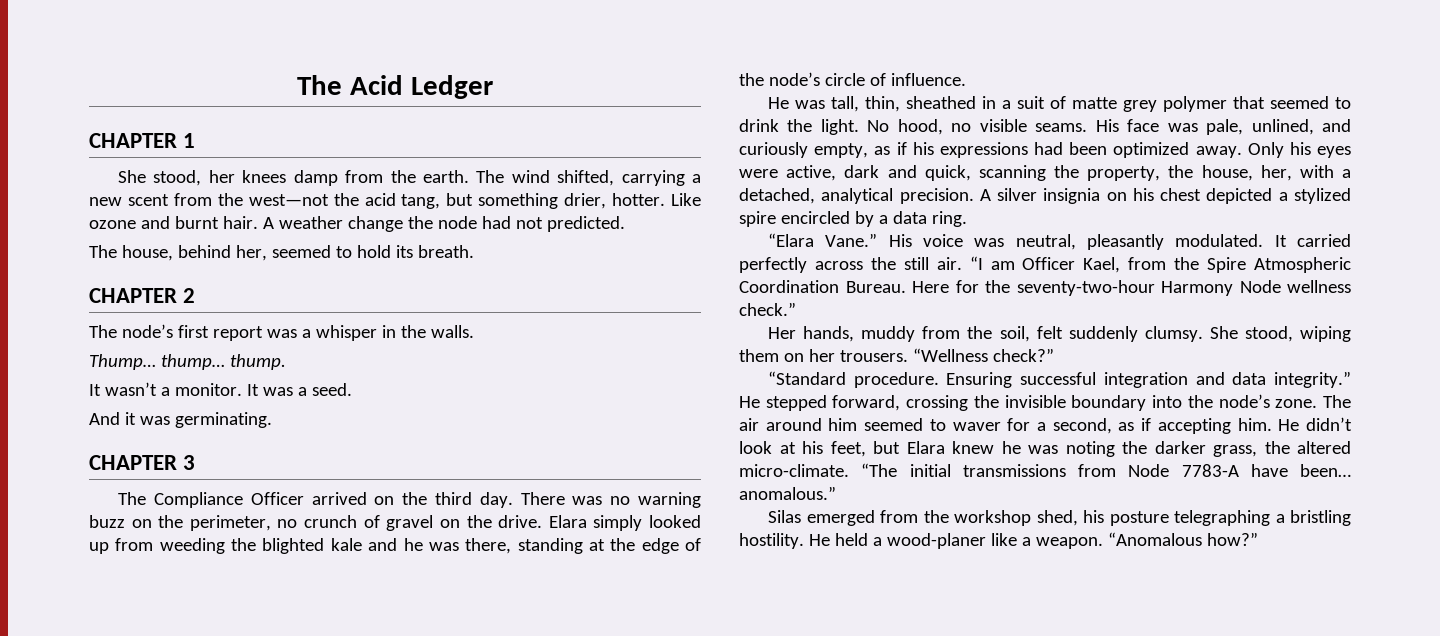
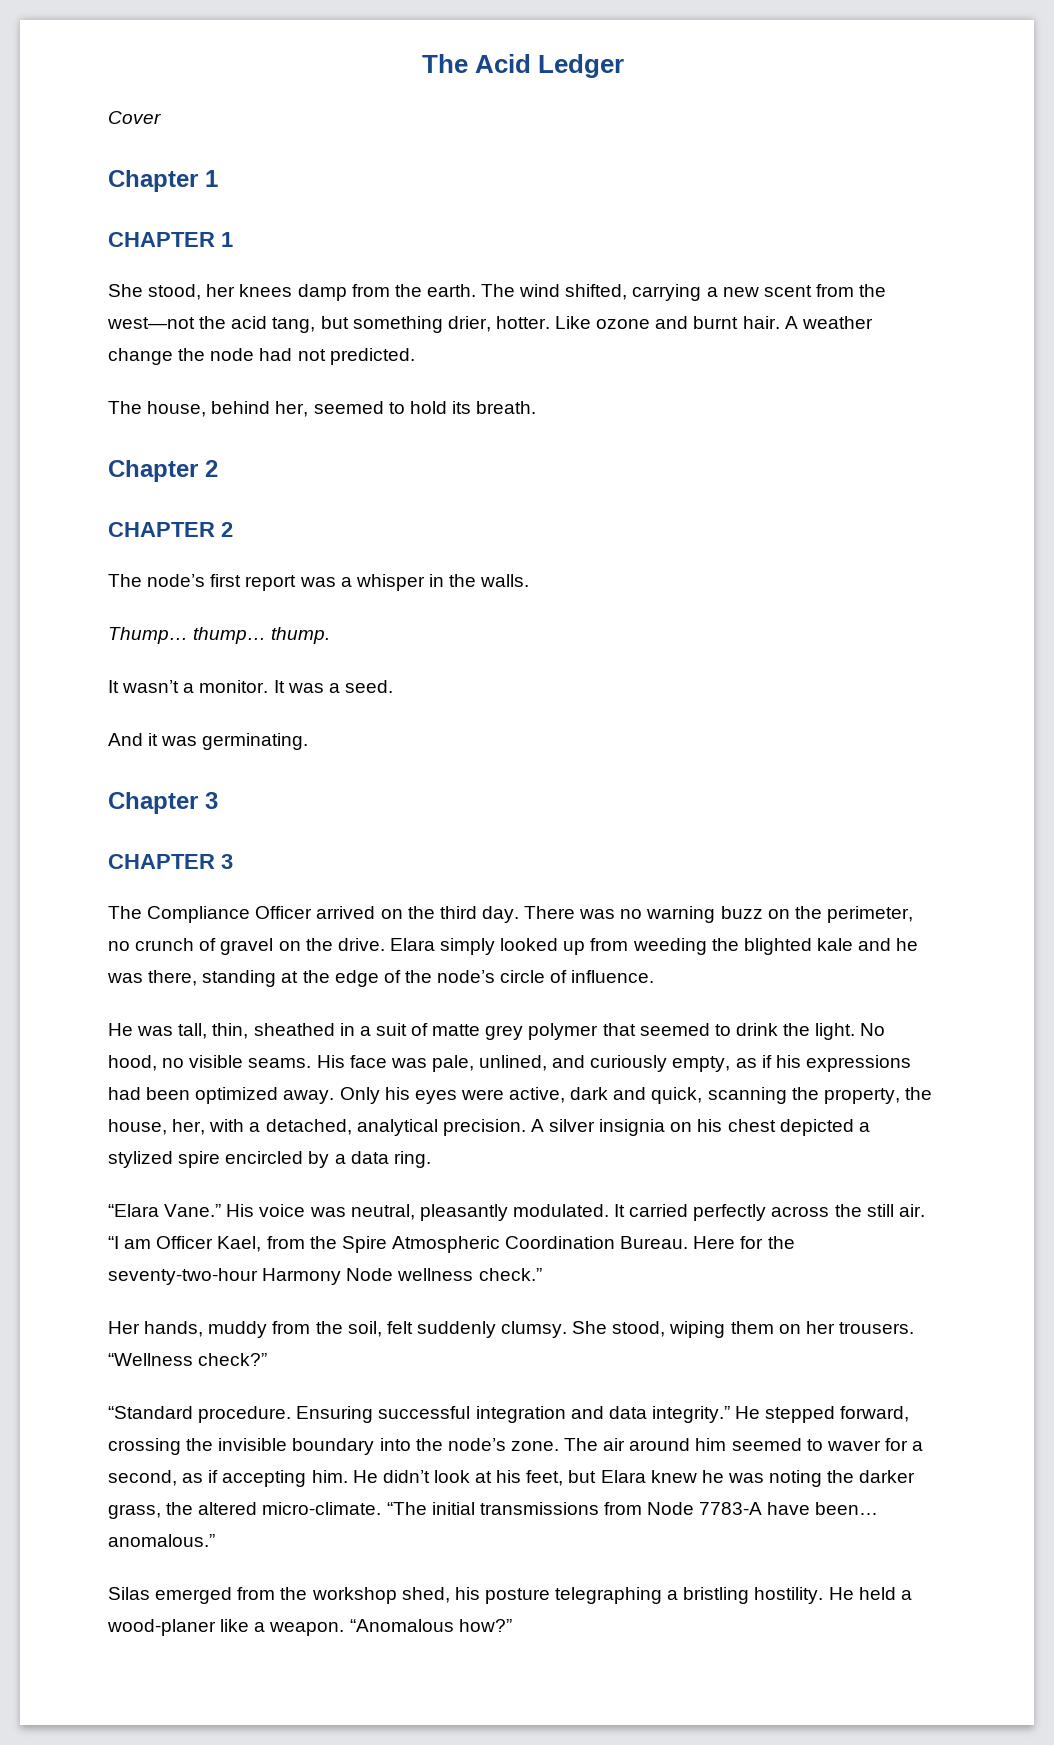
+ Cover
+ Chapter 1
+ Chapter 2
+ Chapter 3

